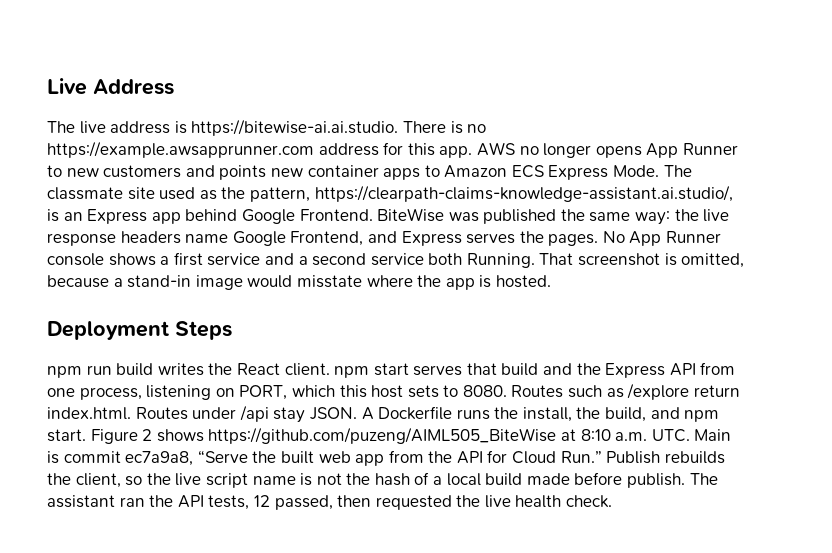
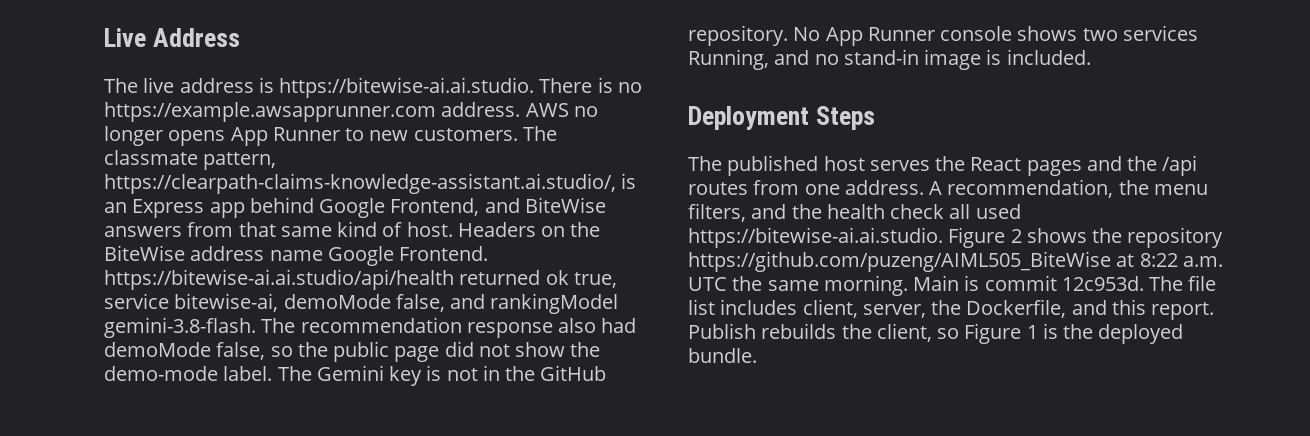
- The live address is https://bitewise-ai.ai.studio. There is no https://example.awsapprunner.com address for this app.
+ The live address is https://bitewise-ai.ai.studio. There is no https://example.awsapprunner.com address.
- AWS no longer opens App Runner to new customers and points new container apps to Amazon ECS Express Mode. The classmate site used as the pattern, https://clearpath-claims-knowledge-assistant.ai.studio/, is an Express app behind Google Frontend. BiteWise was published the same way: the live response headers name Google Frontend, and Express serves the pages.
+ AWS no longer opens App Runner to new customers. The classmate pattern, https://clearpath-claims-knowledge-assistant.ai.studio/, is an Express app behind Google Frontend, and BiteWise answers from that same kind of host. Headers on the BiteWise address name Google Frontend. https://bitewise-ai.ai.studio/api/health returned ok true, service bitewise-ai, demoMode false, and rankingModel gemini-3.8-flash. The recommendation response also had demoMode false, so the public page did not show the demo-mode label. The Gemini key is not in the GitHub repository.
- No App Runner console shows a first service and a second service both Running. That screenshot is omitted, because a stand-in image would misstate where the app is hosted.
+ No App Runner console shows two services Running, and no stand-in image is included.
  Deployment Steps
- npm run build writes the React client. npm start serves that build and the Express API from one process, listening on PORT, which this host sets to 8080. Routes such as /explore return index.html. Routes under /api stay JSON. A Dockerfile runs the install, the build, and npm start. Figure 2 shows https://github.com/puzeng/AIML505_BiteWise at 8:10 a.m. UTC. Main is commit ec7a9a8, “Serve the built web app from the API for Cloud Run.” Publish rebuilds the client, so the live script name is not the hash of a local build made before publish. The assistant ran the API tests, 12 passed, then requested the live health check.
+ The published host serves the React pages and the /api routes from one address. A recommendation, the menu filters, and the health check all used https://bitewise-ai.ai.studio. Figure 2 shows the repository https://github.com/puzeng/AIML505_BiteWise at 8:22 a.m. UTC the same morning. Main is commit 12c953d. The file list includes client, server, the Dockerfile, and this report. Publish rebuilds the client, so Figure 1 is the deployed bundle.

